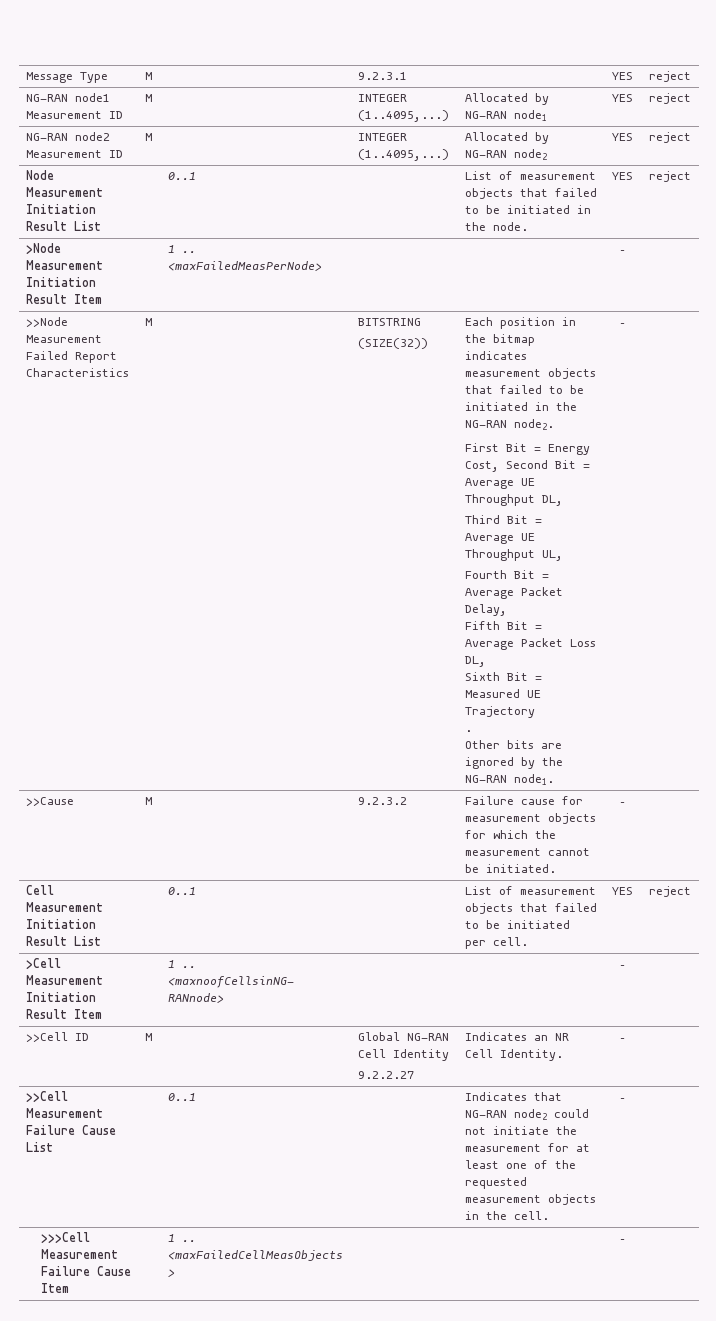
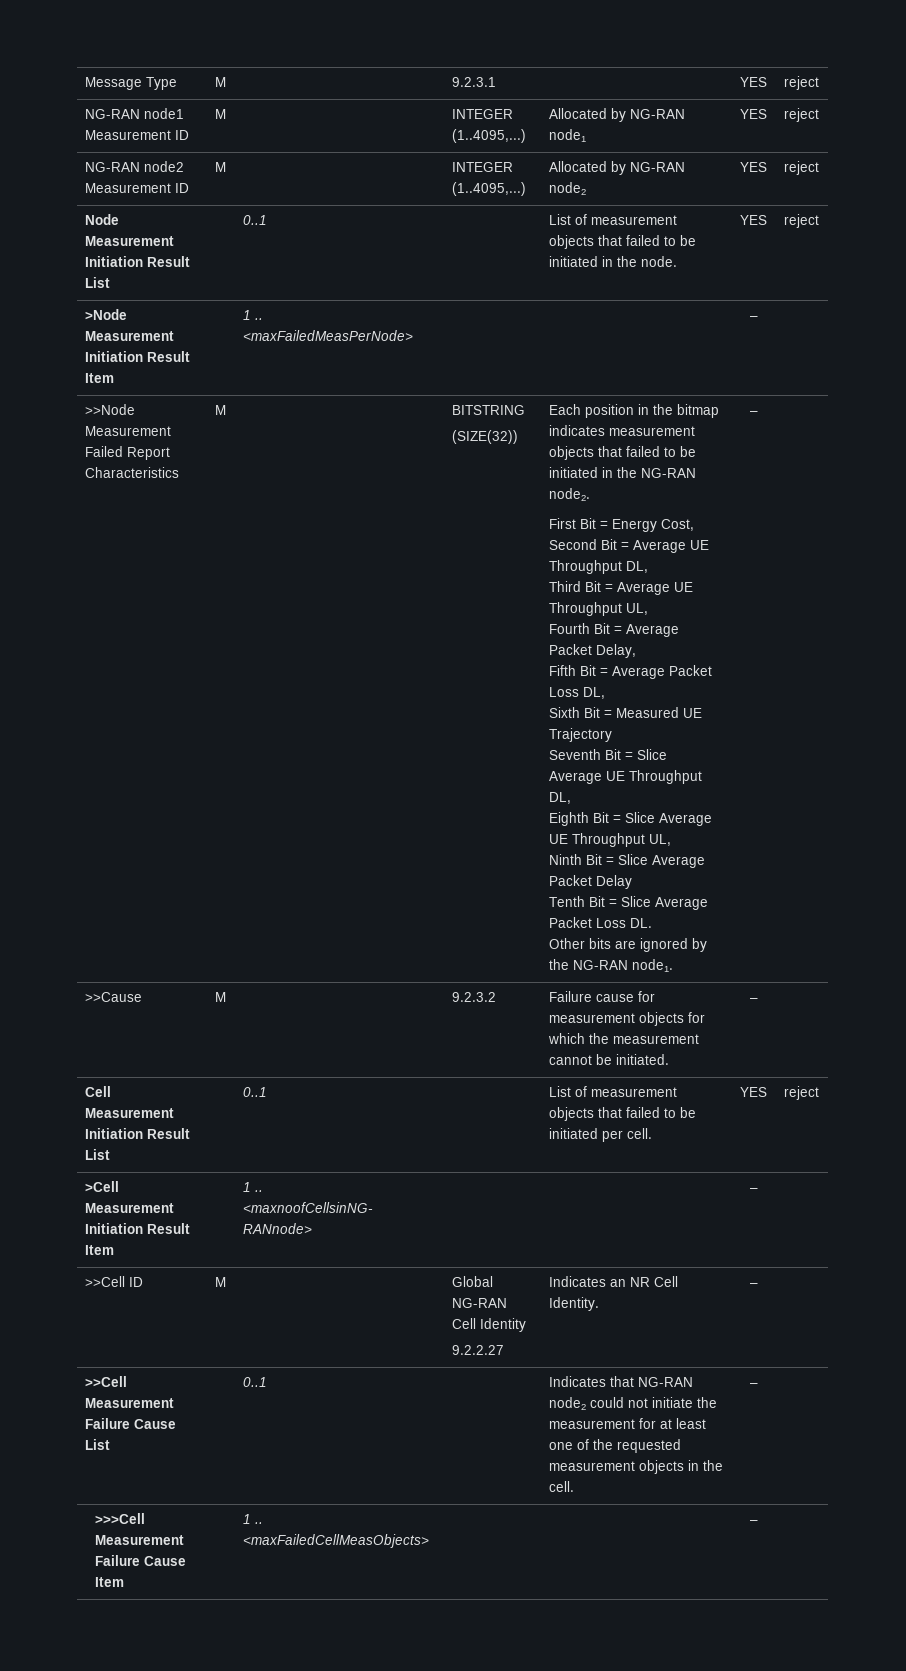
- .
+ Seventh Bit = Slice Average UE Throughput DL,
+ Eighth Bit = Slice Average UE Throughput UL,
+ Ninth Bit = Slice Average Packet Delay
+ Tenth Bit = Slice Average Packet Loss DL.

